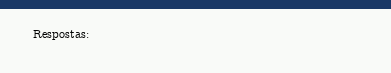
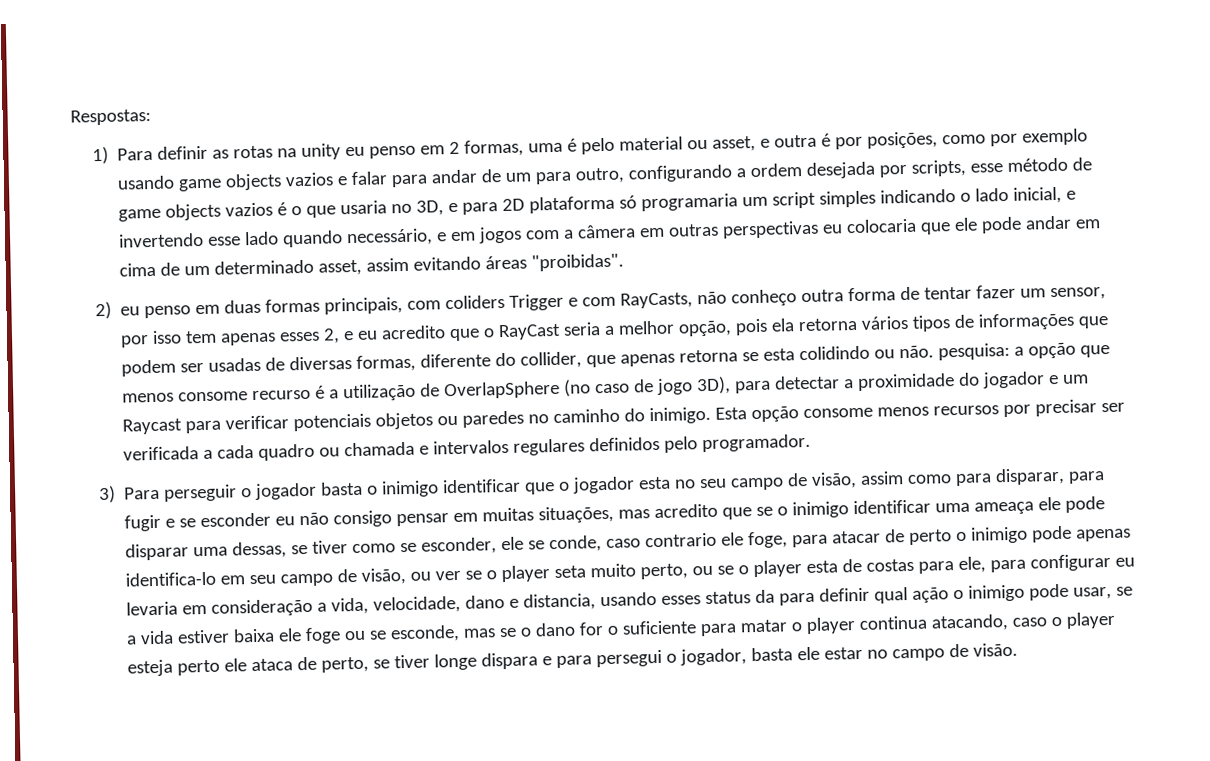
+ 1) Para definir as rotas na unity eu penso em 2 formas, uma é pelo material ou asset, e outra é por posições, como por exemplo usando game objects vazios e falar para andar de um para outro, configurando a ordem desejada por scripts, esse método de game objects vazios é o que usaria no 3D, e para 2D plataforma só programaria um script simples indicando o lado inicial, e invertendo esse lado quando necessário, e em jogos com a câmera em outras perspectivas eu colocaria que ele pode andar em cima de um determinado asset, assim evitando áreas "proibidas".
+ 2) eu penso em duas formas principais, com coliders Trigger e com RayCasts, não conheço outra forma de tentar fazer um sensor, por isso tem apenas esses 2, e eu acredito que o RayCast seria a melhor opção, pois ela retorna vários tipos de informações que podem ser usadas de diversas formas, diferente do collider, que apenas retorna se esta colidindo ou não. pesquisa: a opção que menos consome recurso é a utilização de OverlapSphere (no caso de jogo 3D), para detectar a proximidade do jogador e um Raycast para verificar potenciais objetos ou paredes no caminho do inimigo. Esta opção consome menos recursos por precisar ser verificada a cada quadro ou chamada e intervalos regulares definidos pelo programador.
+ 3) Para perseguir o jogador basta o inimigo identificar que o jogador esta no seu campo de visão, assim como para disparar, para fugir e se esconder eu não consigo pensar em muitas situações, mas acredito que se o inimigo identificar uma ameaça ele pode disparar uma dessas, se tiver como se esconder, ele se conde, caso contrario ele foge, para atacar de perto o inimigo pode apenas identifica-lo em seu campo de visão, ou ver se o player seta muito perto, ou se o player esta de costas para ele, para configurar eu levaria em consideração a vida, velocidade, dano e distancia, usando esses status da para definir qual ação o inimigo pode usar, se a vida estiver baixa ele foge ou se esconde, mas se o dano for o suficiente para matar o player continua atacando, caso o player esteja perto ele ataca de perto, se tiver longe dispara e para persegui o jogador, basta ele estar no campo de visão.

